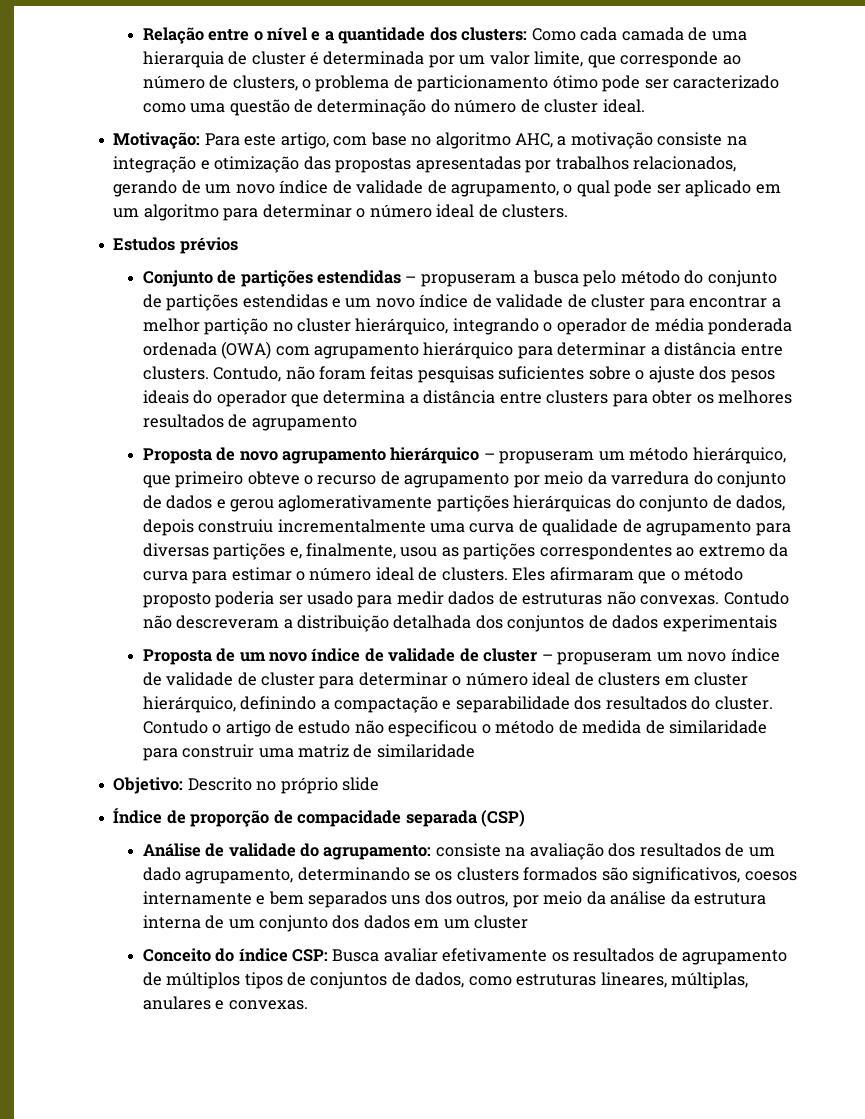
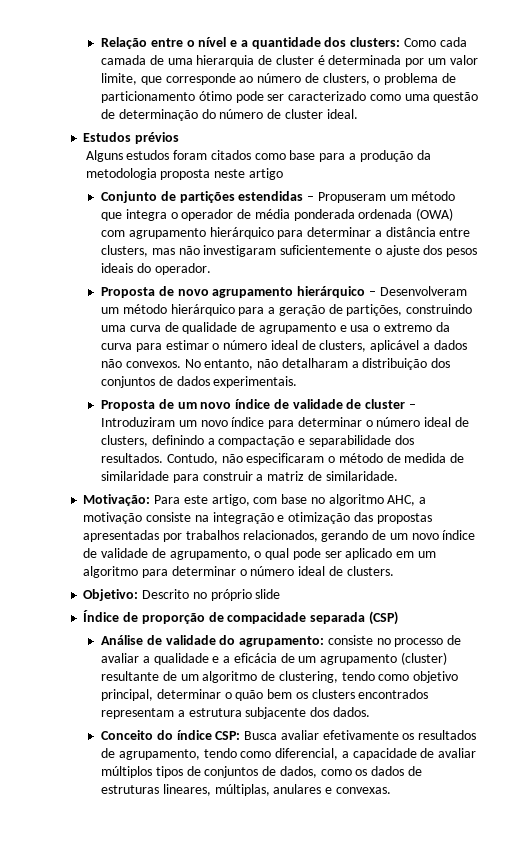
+ Estudos prévios
+ Alguns estudos foram citados como base para a produção da metodologia proposta neste artigo
+ Conjunto de partições estendidas – Propuseram um método que integra o operador de média ponderada ordenada (OWA) com agrupamento hierárquico para determinar a distância entre clusters, mas não investigaram suficientemente o ajuste dos pesos ideais do operador.
+ Proposta de novo agrupamento hierárquico – Desenvolveram um método hierárquico para a geração de partições, construindo uma curva de qualidade de agrupamento e usa o extremo da curva para estimar o número ideal de clusters, aplicável a dados não convexos. No entanto, não detalharam a distribuição dos conjuntos de dados experimentais.
+ Proposta de um novo índice de validade de cluster – Introduziram um novo índice para determinar o número ideal de clusters, definindo a compactação e separabilidade dos resultados. Contudo, não especificaram o método de medida de similaridade para construir a matriz de similaridade.
- Estudos prévios
- Conjunto de partições estendidas – propuseram a busca pelo método do conjunto de partições estendidas e um novo índice de validade de cluster para encontrar a melhor partição no cluster hierárquico, integrando o operador de média ponderada ordenada (OWA) com agrupamento hierárquico para determinar a distância entre clusters. Contudo, não foram feitas pesquisas suficientes sobre o ajuste dos pesos ideais do operador que determina a distância entre clusters para obter os melhores resultados de agrupamento
- Proposta de novo agrupamento hierárquico – propuseram um método hierárquico, que primeiro obteve o recurso de agrupamento por meio da varredura do conjunto de dados e gerou aglomerativamente partições hierárquicas do conjunto de dados, depois construiu incrementalmente uma curva de qualidade de agrupamento para diversas partições e, finalmente, usou as partições correspondentes ao extremo da curva para estimar o número ideal de clusters. Eles afirmaram que o método proposto poderia ser usado para medir dados de estruturas não convexas. Contudo não descreveram a distribuição detalhada dos conjuntos de dados experimentais
- Proposta de um novo índice de validade de cluster – propuseram um novo índice de validade de cluster para determinar o número ideal de clusters em cluster hierárquico, definindo a compactação e separabilidade dos resultados do cluster. Contudo o artigo de estudo não especificou o método de medida de similaridade para construir uma matriz de similaridade
- Análise de validade do agrupamento: consiste na avaliação dos resultados de um dado agrupamento, determinando se os clusters formados são significativos, coesos internamente e bem separados uns dos outros, por meio da análise da estrutura interna de um conjunto dos dados em um cluster
+ Análise de validade do agrupamento: consiste no processo de avaliar a qualidade e a eficácia de um agrupamento (cluster) resultante de um algoritmo de clustering, tendo como objetivo principal, determinar o quão bem os clusters encontrados representam a estrutura subjacente dos dados.
- Conceito do índice CSP: Busca avaliar efetivamente os resultados de agrupamento de múltiplos tipos de conjuntos de dados, como estruturas lineares, múltiplas, anulares e convexas.
+ Conceito do índice CSP: Busca avaliar efetivamente os resultados de agrupamento, tendo como diferencial, a capacidade de avaliar múltiplos tipos de conjuntos de dados, como os dados de estruturas lineares, múltiplas, anulares e convexas.

